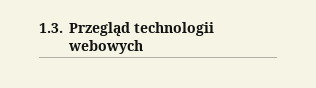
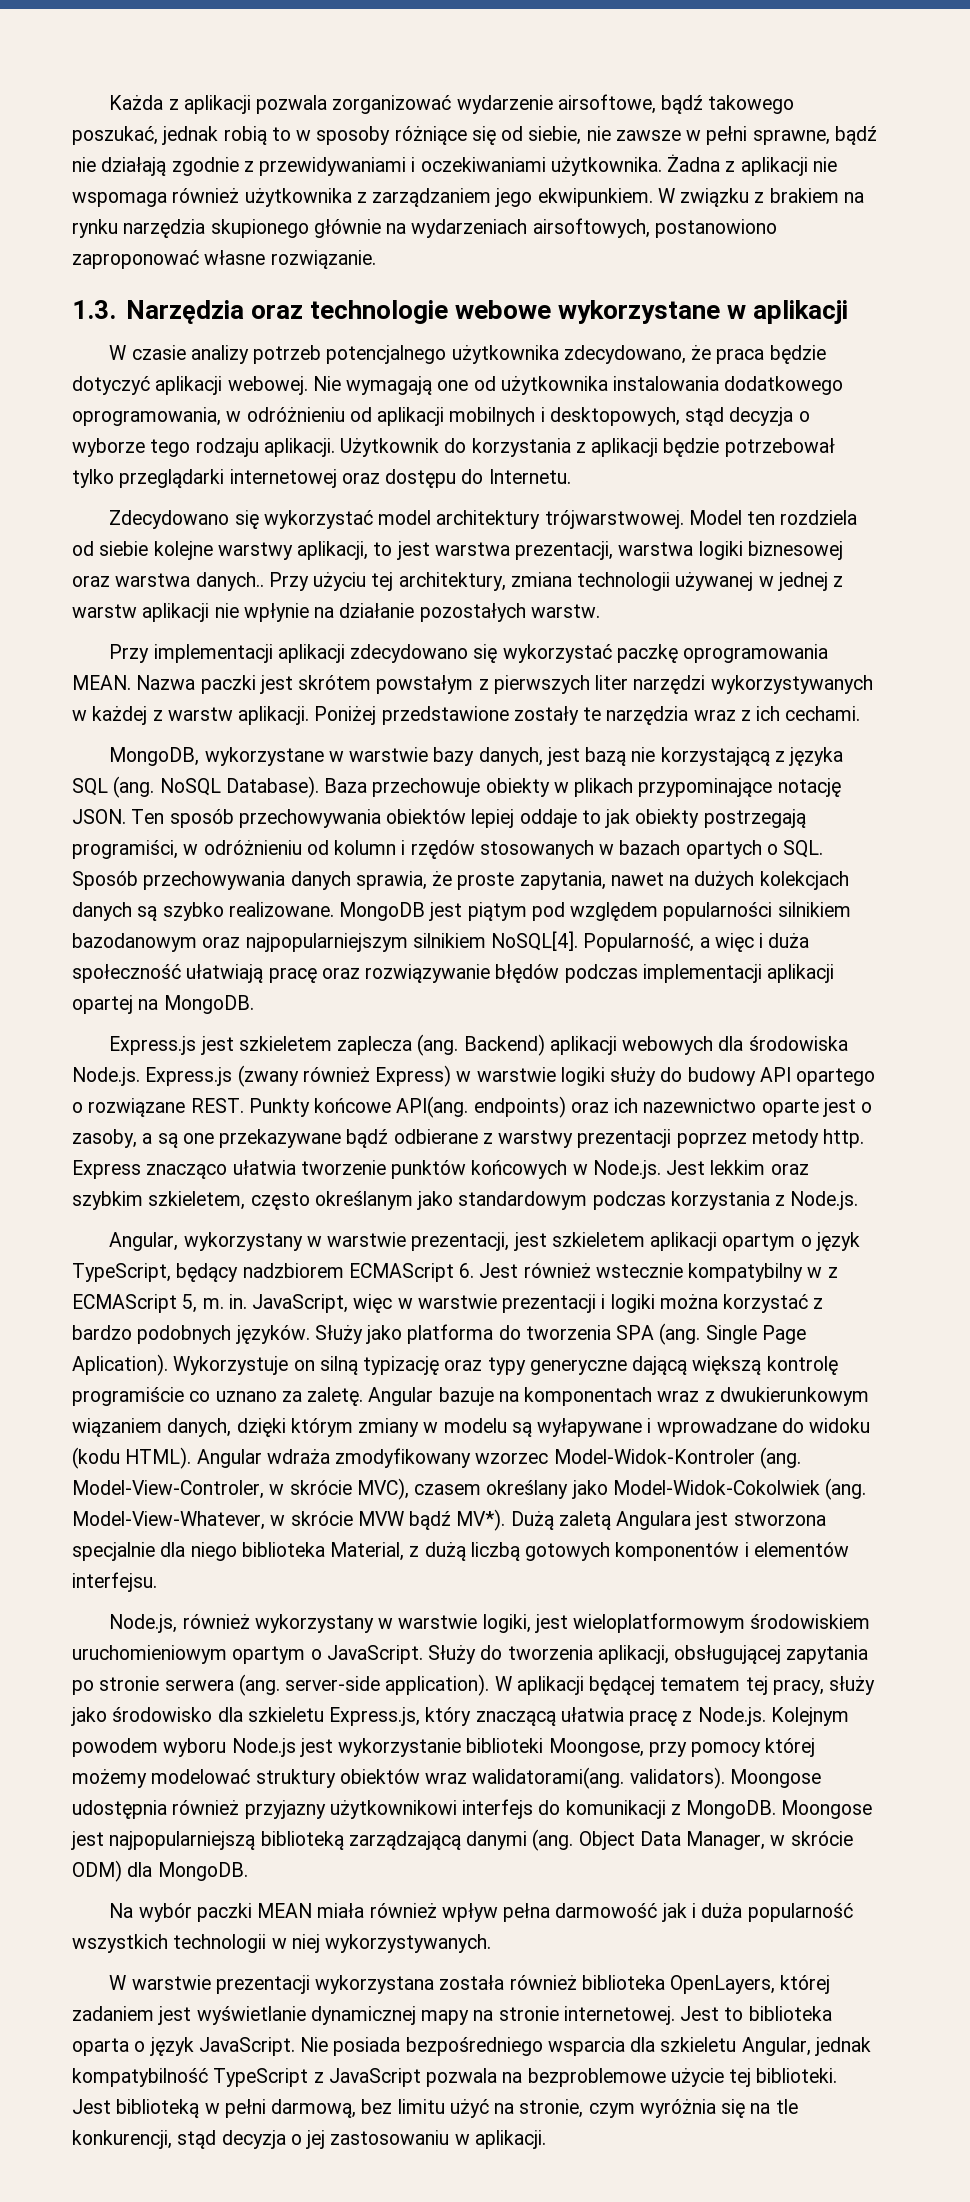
- 1.3. Przegląd technologii webowych
+ Każda z aplikacji pozwala zorganizować wydarzenie airsoftowe, bądź takowego poszukać, jednak robią to w sposoby różniące się od siebie, nie zawsze w pełni sprawne, bądź nie działają zgodnie z przewidywaniami i oczekiwaniami użytkownika. Żadna z aplikacji nie wspomaga również użytkownika z zarządzaniem jego ekwipunkiem. W związku z brakiem na rynku narzędzia skupionego głównie na wydarzeniach airsoftowych, postanowiono zaproponować własne rozwiązanie.
+ 1.3. Narzędzia oraz technologie webowe wykorzystane w aplikacji
+ W czasie analizy potrzeb potencjalnego użytkownika zdecydowano, że praca będzie dotyczyć aplikacji webowej. Nie wymagają one od użytkownika instalowania dodatkowego oprogramowania, w odróżnieniu od aplikacji mobilnych i desktopowych, stąd decyzja o wyborze tego rodzaju aplikacji. Użytkownik do korzystania z aplikacji będzie potrzebował tylko przeglądarki internetowej oraz dostępu do Internetu.
+ Zdecydowano się wykorzystać model architektury trójwarstwowej. Model ten rozdziela od siebie kolejne warstwy aplikacji, to jest warstwa prezentacji, warstwa logiki biznesowej oraz warstwa danych.. Przy użyciu tej architektury, zmiana technologii używanej w jednej z warstw aplikacji nie wpłynie na działanie pozostałych warstw.
+ Przy implementacji aplikacji zdecydowano się wykorzystać paczkę oprogramowania MEAN. Nazwa paczki jest skrótem powstałym z pierwszych liter narzędzi wykorzystywanych w każdej z warstw aplikacji. Poniżej przedstawione zostały te narzędzia wraz z ich cechami.
+ MongoDB, wykorzystane w warstwie bazy danych, jest bazą nie korzystającą z języka SQL (ang. NoSQL Database). Baza przechowuje obiekty w plikach przypominające notację JSON. Ten sposób przechowywania obiektów lepiej oddaje to jak obiekty postrzegają programiści, w odróżnieniu od kolumn i rzędów stosowanych w bazach opartych o SQL. Sposób przechowywania danych sprawia, że proste zapytania, nawet na dużych kolekcjach danych są szybko realizowane. MongoDB jest piątym pod względem popularności silnikiem bazodanowym oraz najpopularniejszym silnikiem NoSQL[4]. Popularność, a więc i duża społeczność ułatwiają pracę oraz rozwiązywanie błędów podczas implementacji aplikacji opartej na MongoDB.
+ Express.js jest szkieletem zaplecza (ang. Backend) aplikacji webowych dla środowiska Node.js. Express.js (zwany również Express) w warstwie logiki służy do budowy API opartego o rozwiązane REST. Punkty końcowe API(ang. endpoints) oraz ich nazewnictwo oparte jest o zasoby, a są one przekazywane bądź odbierane z warstwy prezentacji poprzez metody http. Express znacząco ułatwia tworzenie punktów końcowych w Node.js. Jest lekkim oraz szybkim szkieletem, często określanym jako standardowym podczas korzystania z Node.js.
+ Angular, wykorzystany w warstwie prezentacji, jest szkieletem aplikacji opartym o język TypeScript, będący nadzbiorem ECMAScript 6. Jest również wstecznie kompatybilny w z ECMAScript 5, m. in. JavaScript, więc w warstwie prezentacji i logiki można korzystać z bardzo podobnych języków. Służy jako platforma do tworzenia SPA (ang. Single Page Aplication). Wykorzystuje on silną typizację oraz typy generyczne dającą większą kontrolę programiście co uznano za zaletę. Angular bazuje na komponentach wraz z dwukierunkowym wiązaniem danych, dzięki którym zmiany w modelu są wyłapywane i wprowadzane do widoku (kodu HTML). Angular wdraża zmodyfikowany wzorzec Model-Widok-Kontroler (ang. Model-View-Controler, w skrócie MVC), czasem określany jako Model-Widok-Cokolwiek (ang. Model-View-Whatever, w skrócie MVW bądź MV*). Dużą zaletą Angulara jest stworzona specjalnie dla niego biblioteka Material, z dużą liczbą gotowych komponentów i elementów interfejsu.
+ Node.js, również wykorzystany w warstwie logiki, jest wieloplatformowym środowiskiem uruchomieniowym opartym o JavaScript. Służy do tworzenia aplikacji, obsługującej zapytania po stronie serwera (ang. server-side application). W aplikacji będącej tematem tej pracy, służy jako środowisko dla szkieletu Express.js, który znaczącą ułatwia pracę z Node.js. Kolejnym powodem wyboru Node.js jest wykorzystanie biblioteki Moongose, przy pomocy której możemy modelować struktury obiektów wraz walidatorami(ang. validators). Moongose udostępnia również przyjazny użytkownikowi interfejs do komunikacji z MongoDB. Moongose jest najpopularniejszą biblioteką zarządzającą danymi (ang. Object Data Manager, w skrócie ODM) dla MongoDB.
+ Na wybór paczki MEAN miała również wpływ pełna darmowość jak i duża popularność wszystkich technologii w niej wykorzystywanych.
+ W warstwie prezentacji wykorzystana została również biblioteka OpenLayers, której zadaniem jest wyświetlanie dynamicznej mapy na stronie internetowej. Jest to biblioteka oparta o język JavaScript. Nie posiada bezpośredniego wsparcia dla szkieletu Angular, jednak kompatybilność TypeScript z JavaScript pozwala na bezproblemowe użycie tej biblioteki. Jest biblioteką w pełni darmową, bez limitu użyć na stronie, czym wyróżnia się na tle konkurencji, stąd decyzja o jej zastosowaniu w aplikacji.

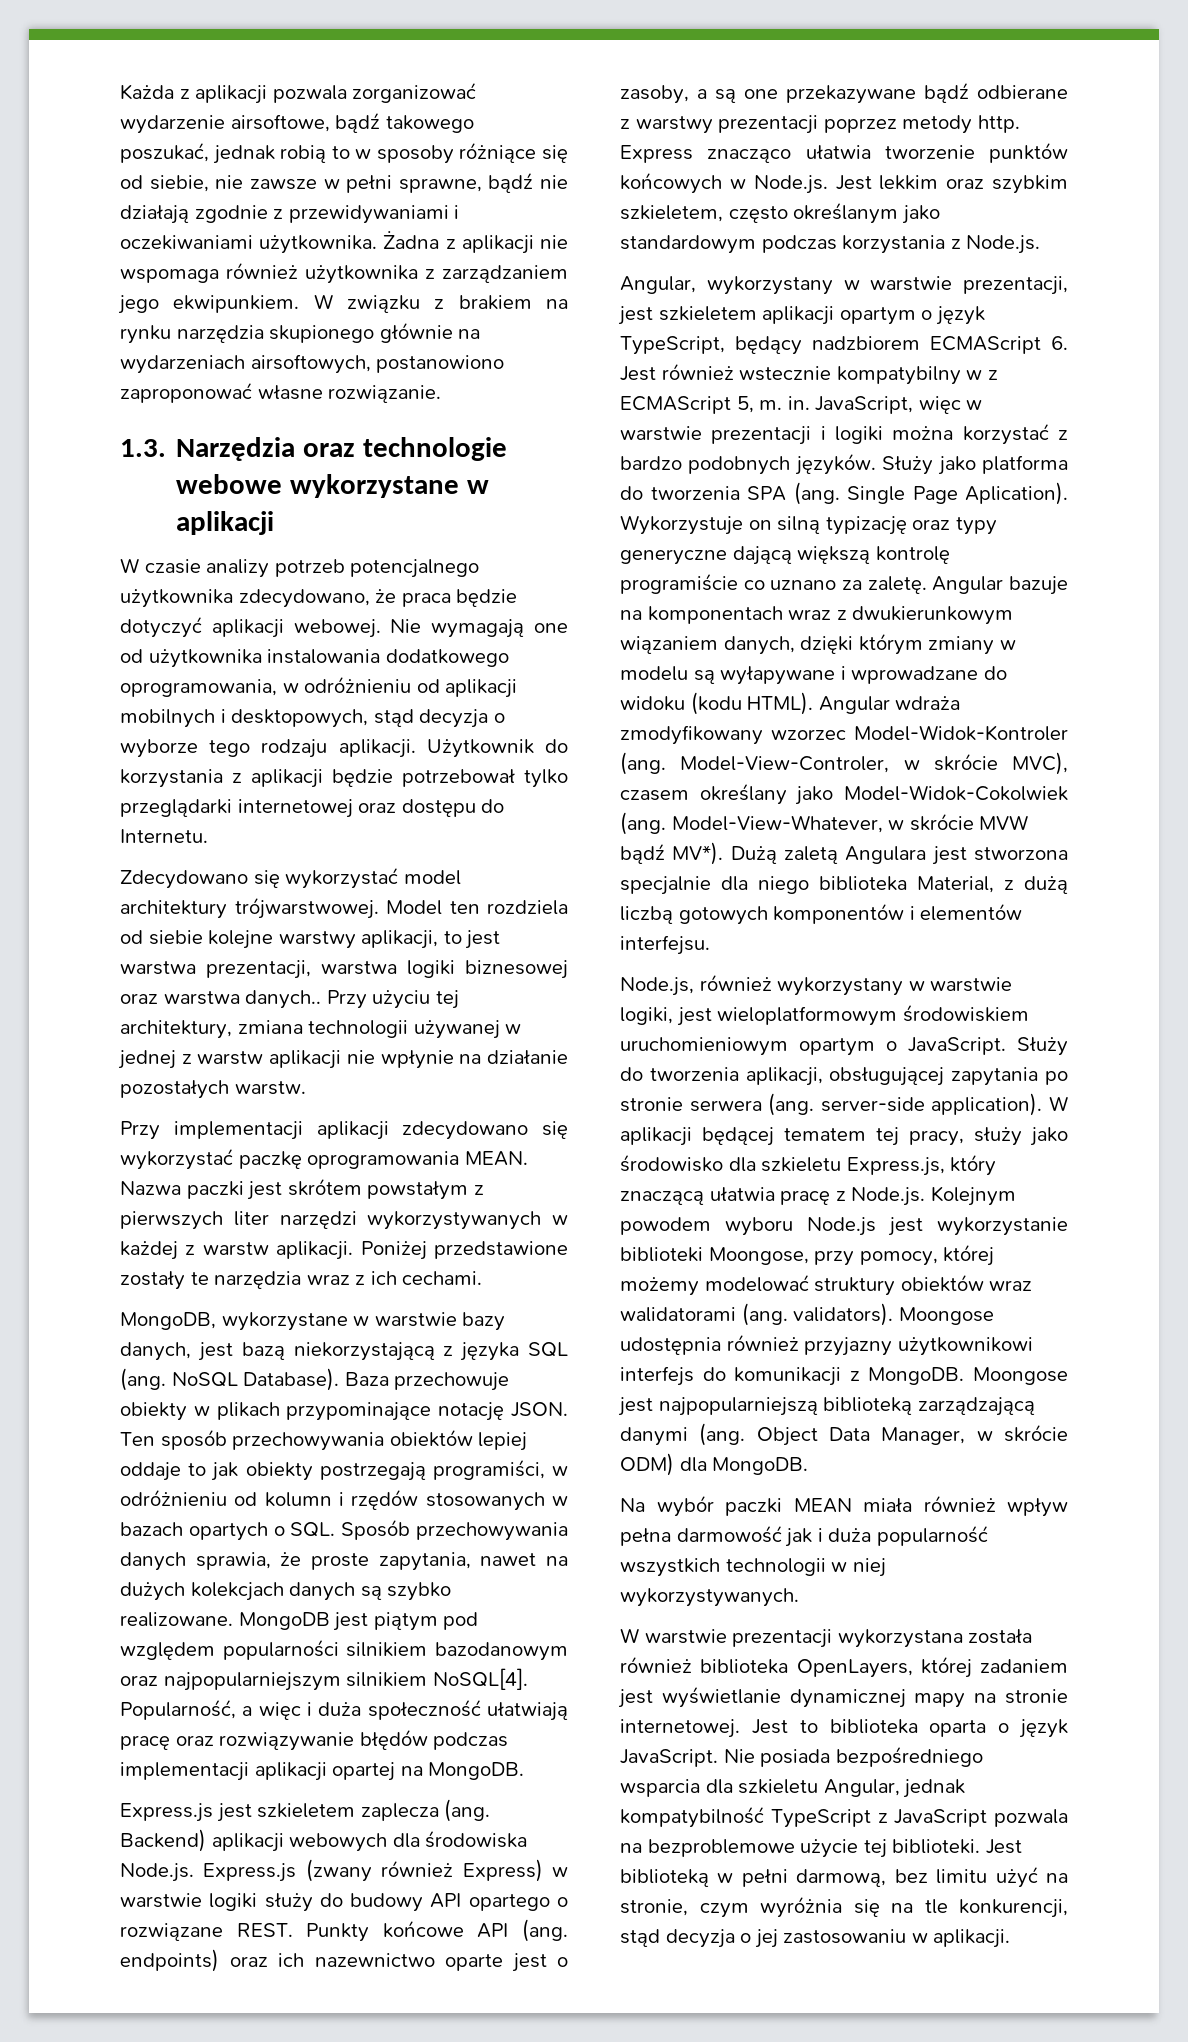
- MongoDB, wykorzystane w warstwie bazy danych, jest bazą nie korzystającą z języka SQL (ang.
+ MongoDB, wykorzystane w warstwie bazy danych, jest bazą niekorzystającą z języka SQL (ang.
- Punkty końcowe API(ang. endpoints) oraz ich nazewnictwo oparte jest o zasoby, a są one przekazywane bądź odbierane z warstwy prezentacji poprzez metody http.
+ Punkty końcowe API (ang. endpoints) oraz ich nazewnictwo oparte jest o zasoby, a są one przekazywane bądź odbierane z warstwy prezentacji poprzez metody http.
- W aplikacji będącej tematem tej pracy, służy jako środowisko dla szkieletu Express.js, który znaczącą ułatwia pracę z Node.js. Kolejnym powodem wyboru Node.js jest wykorzystanie biblioteki Moongose, przy pomocy której możemy modelować struktury obiektów wraz walidatorami(ang. validators).
+ W aplikacji będącej tematem tej pracy, służy jako środowisko dla szkieletu Express.js, który znaczącą ułatwia pracę z Node.js. Kolejnym powodem wyboru Node.js jest wykorzystanie biblioteki Moongose, przy pomocy, której możemy modelować struktury obiektów wraz walidatorami (ang. validators).

